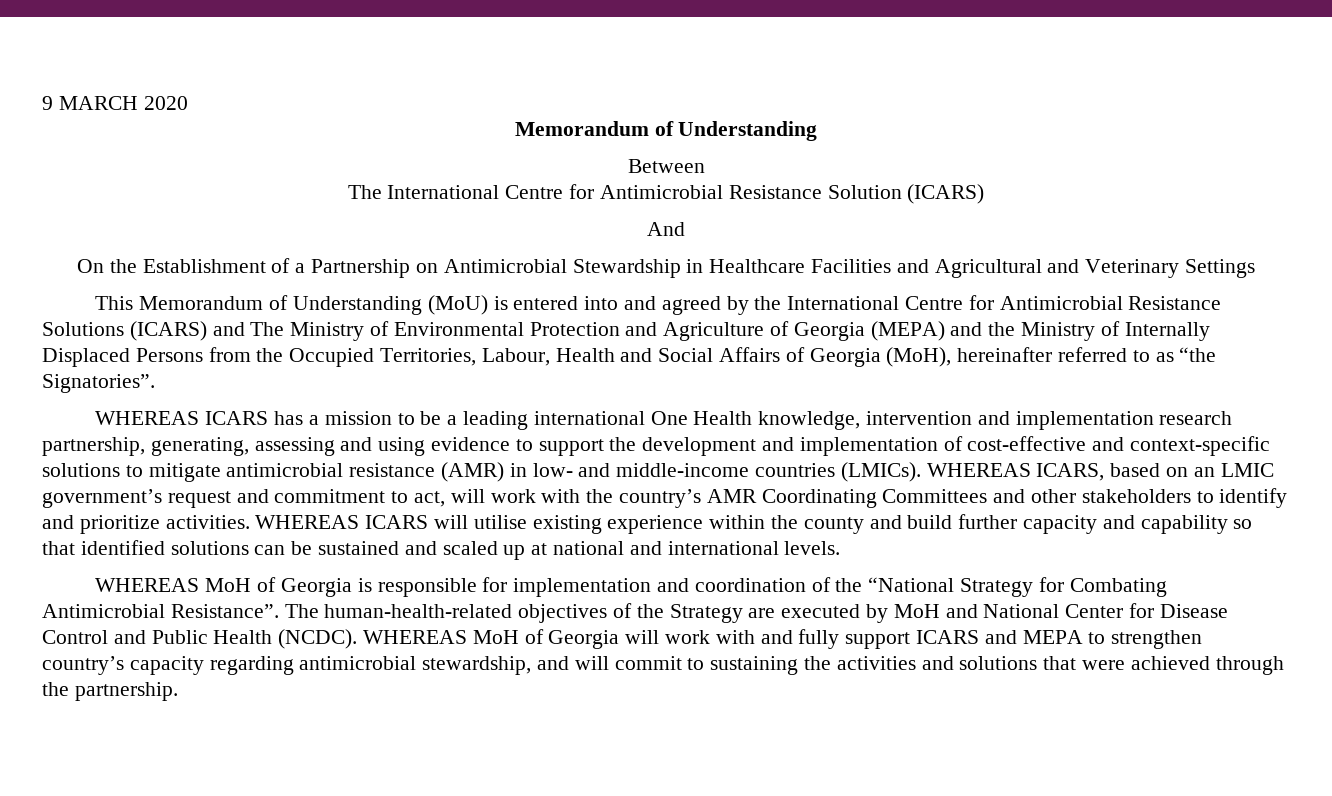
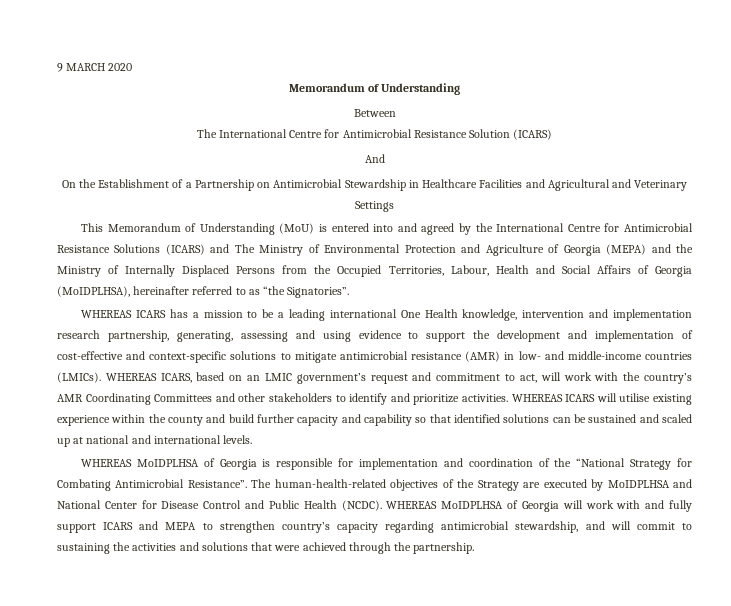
- This Memorandum of Understanding (MoU) is entered into and agreed by the International Centre for Antimicrobial Resistance Solutions (ICARS) and The Ministry of Environmental Protection and Agriculture of Georgia (MEPA) and the Ministry of Internally Displaced Persons from the Occupied Territories, Labour, Health and Social Affairs of Georgia (MoH), hereinafter referred to as “the Signatories”.
+ This Memorandum of Understanding (MoU) is entered into and agreed by the International Centre for Antimicrobial Resistance Solutions (ICARS) and The Ministry of Environmental Protection and Agriculture of Georgia (MEPA) and the Ministry of Internally Displaced Persons from the Occupied Territories, Labour, Health and Social Affairs of Georgia (MoIDPLHSA), hereinafter referred to as “the Signatories”.
- WHEREAS MoH of Georgia is responsible for implementation and coordination of the “National Strategy for Combating Antimicrobial Resistance”.
+ WHEREAS MoIDPLHSA of Georgia is responsible for implementation and coordination of the “National Strategy for Combating Antimicrobial Resistance”.
- The human-health-related objectives of the Strategy are executed by MoH and National Center for Disease Control and Public Health (NCDC).
+ The human-health-related objectives of the Strategy are executed by MoIDPLHSA and National Center for Disease Control and Public Health (NCDC).
- WHEREAS MoH of Georgia will work with and fully support ICARS and MEPA to strengthen country’s capacity regarding antimicrobial stewardship, and will commit to sustaining the activities and solutions that were achieved through the partnership.
+ WHEREAS MoIDPLHSA of Georgia will work with and fully support ICARS and MEPA to strengthen country’s capacity regarding antimicrobial stewardship, and will commit to sustaining the activities and solutions that were achieved through the partnership.

